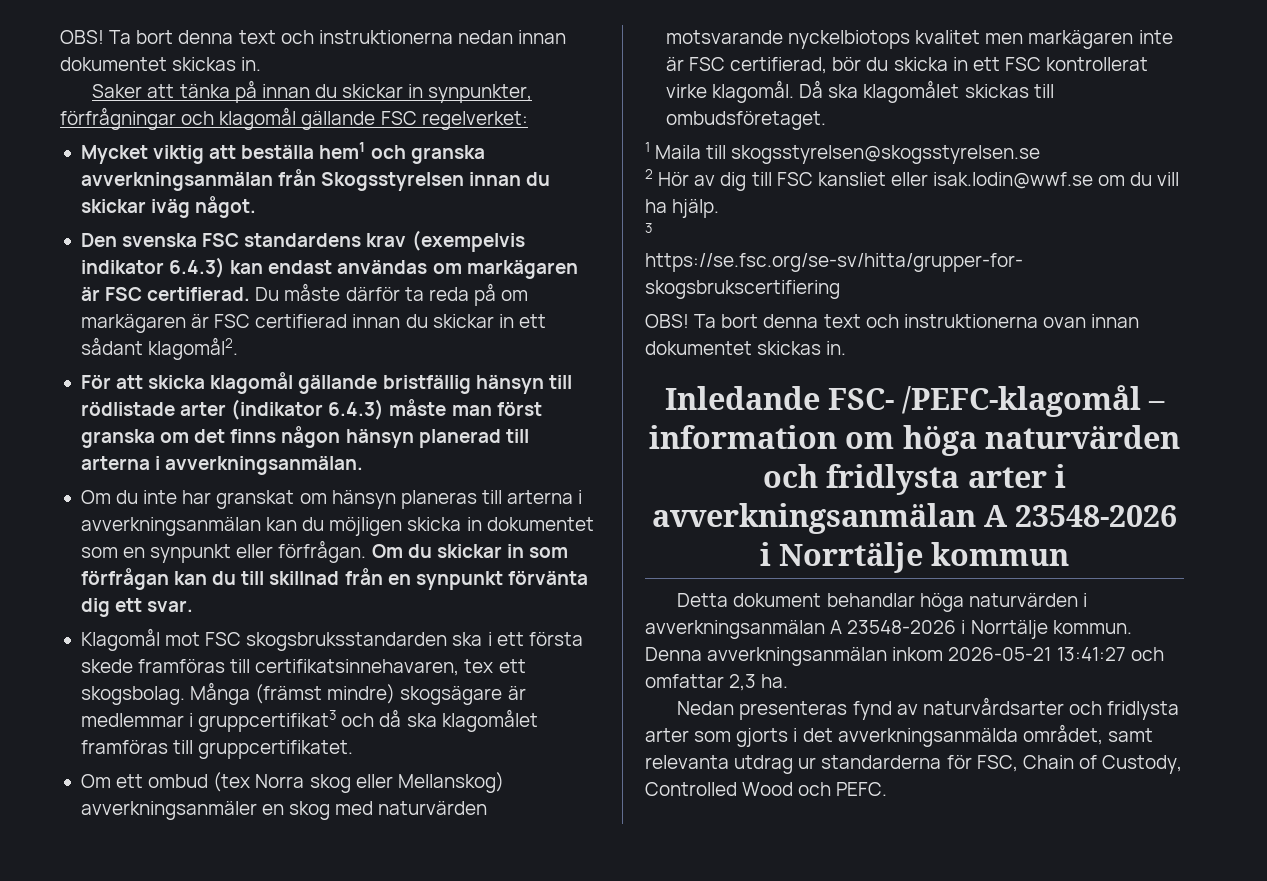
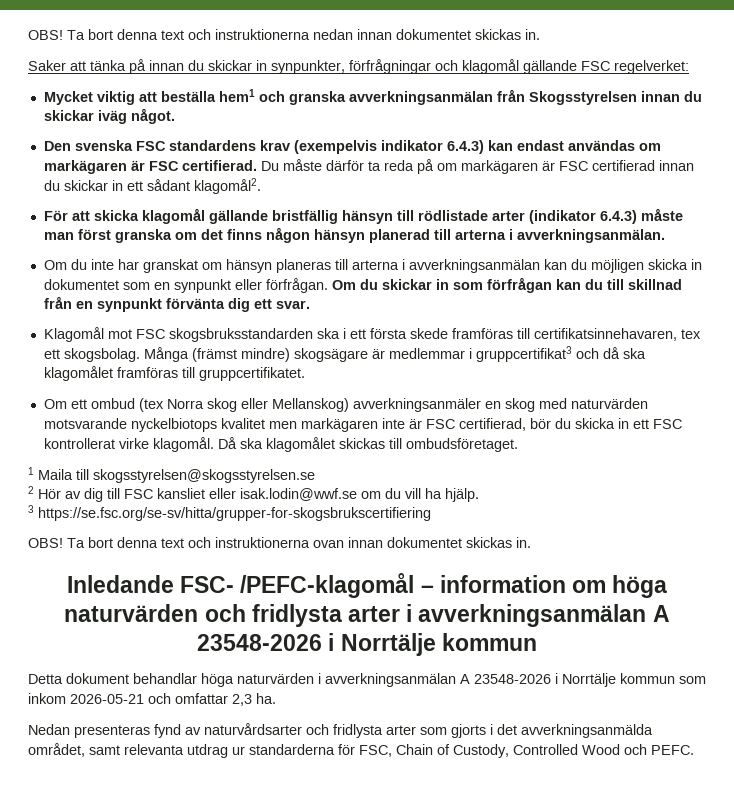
- Detta dokument behandlar höga naturvärden i avverkningsanmälan A 23548-2026 i Norrtälje kommun. Denna avverkningsanmälan inkom 2026-05-21 13:41:27 och omfattar 2,3 ha.
+ Detta dokument behandlar höga naturvärden i avverkningsanmälan A 23548-2026 i Norrtälje kommun som inkom 2026-05-21 och omfattar 2,3 ha.

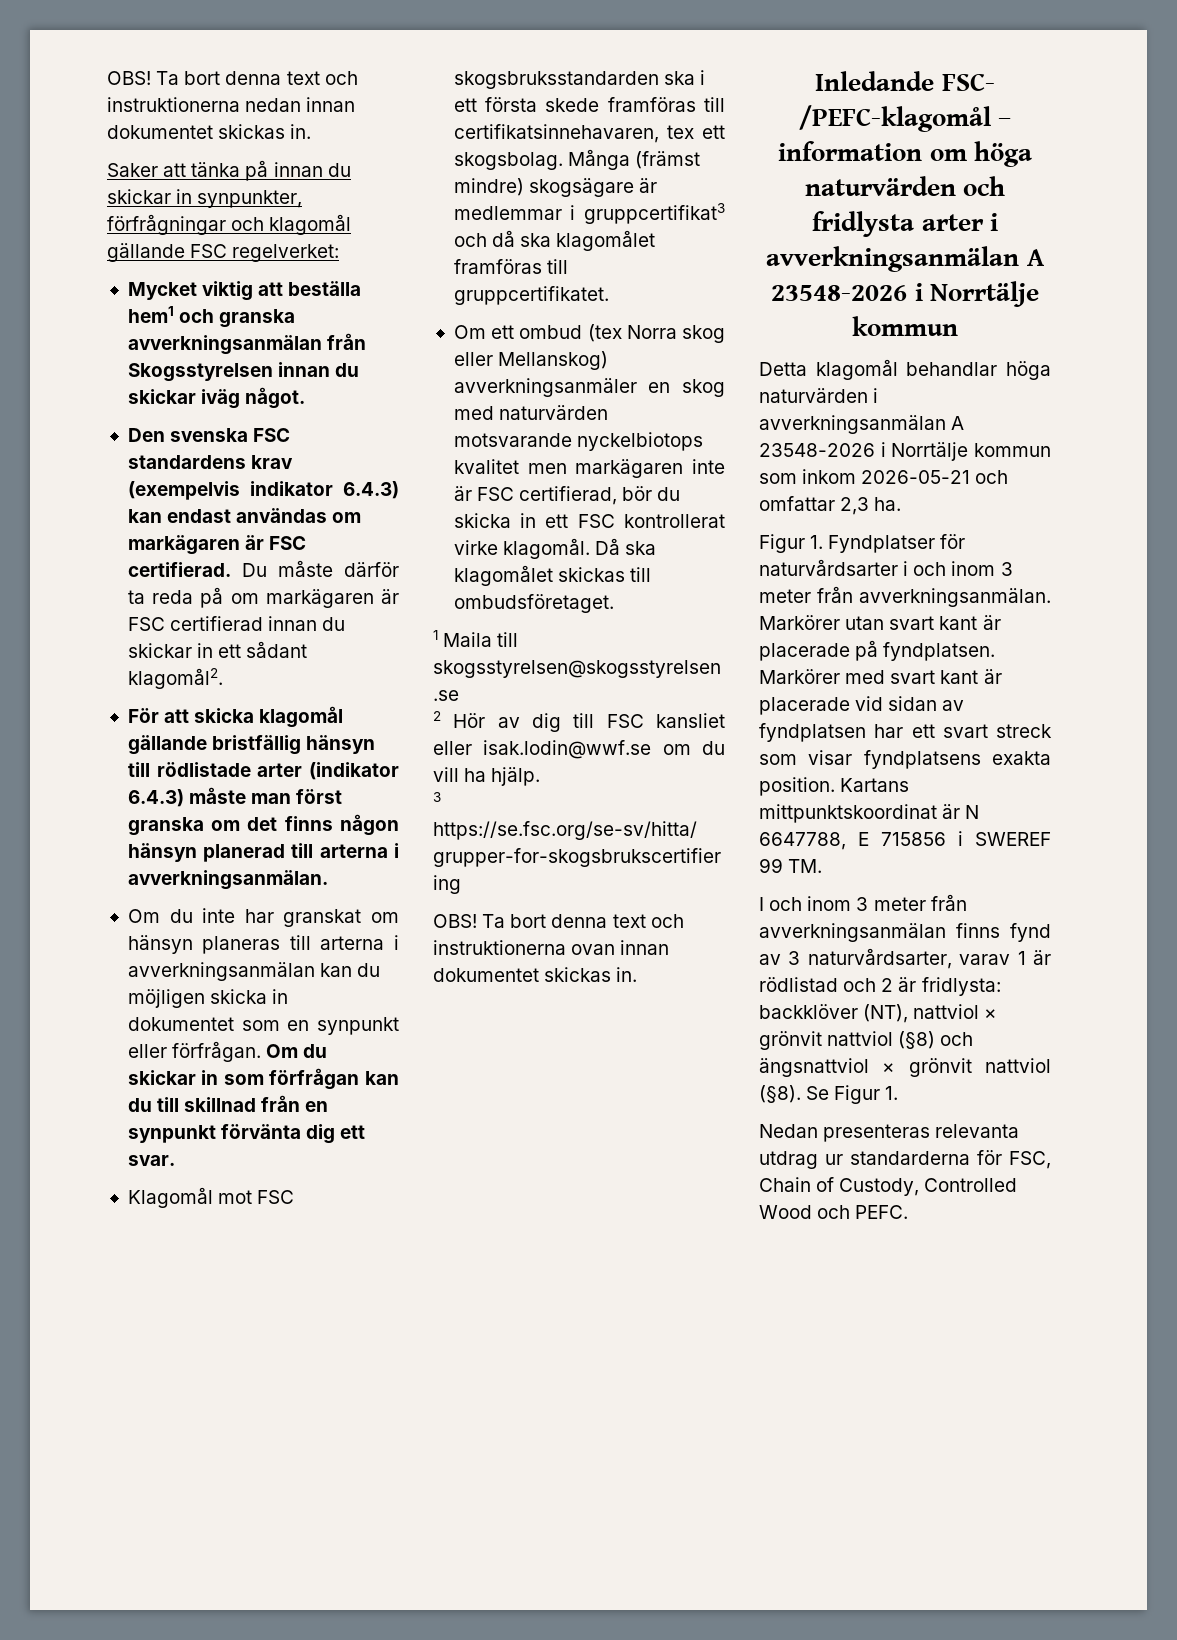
- Detta dokument behandlar höga naturvärden i avverkningsanmälan A 23548-2026 i Norrtälje kommun som inkom 2026-05-21 och omfattar 2,3 ha.
+ Detta klagomål behandlar höga naturvärden i avverkningsanmälan A 23548-2026 i Norrtälje kommun som inkom 2026-05-21 och omfattar 2,3 ha.
- Nedan presenteras fynd av naturvårdsarter och fridlysta arter som gjorts i det avverkningsanmälda området, samt relevanta utdrag ur standarderna för FSC, Chain of Custody, Controlled Wood och PEFC.
+ Figur 1. Fyndplatser för naturvårdsarter i och inom 3 meter från avverkningsanmälan. Markörer utan svart kant är placerade på fyndplatsen. Markörer med svart kant är placerade vid sidan av fyndplatsen har ett svart streck som visar fyndplatsens exakta position. Kartans mittpunktskoordinat är N 6647788, E 715856 i SWEREF 99 TM.
+ I och inom 3 meter från avverkningsanmälan finns fynd av 3 naturvårdsarter, varav 1 är rödlistad och 2 är fridlysta: backklöver (NT), nattviol × grönvit nattviol (§8) och ängsnattviol × grönvit nattviol (§8). Se Figur 1.
+ Nedan presenteras relevanta utdrag ur standarderna för FSC, Chain of Custody, Controlled Wood och PEFC.

